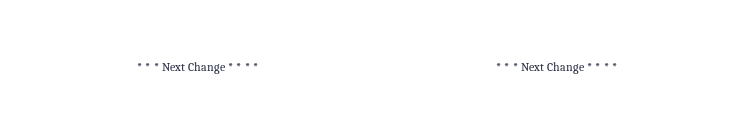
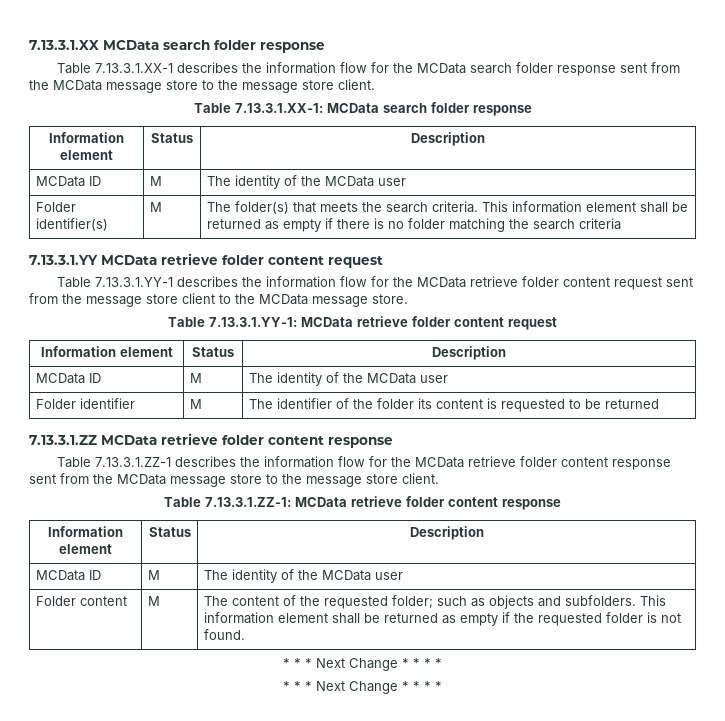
+ 7.13.3.1.XX MCData search folder response
+ Table 7.13.3.1.XX-1 describes the information flow for the MCData search folder response sent from the MCData message store to the message store client.
+ Table 7.13.3.1.XX-1: MCData search folder response
+ Information element | Status | Description
+ MCData ID | M | The identity of the MCData user
+ Folder identifier(s) | M | The folder(s) that meets the search criteria. This information element shall be returned as empty if there is no folder matching the search criteria
+ 7.13.3.1.YY MCData retrieve folder content request
+ Table 7.13.3.1.YY-1 describes the information flow for the MCData retrieve folder content request sent from the message store client to the MCData message store.
+ Table 7.13.3.1.YY-1: MCData retrieve folder content request
+ Information element | Status | Description
+ MCData ID | M | The identity of the MCData user
+ Folder identifier | M | The identifier of the folder its content is requested to be returned
+ 7.13.3.1.ZZ MCData retrieve folder content response
+ Table 7.13.3.1.ZZ-1 describes the information flow for the MCData retrieve folder content response sent from the MCData message store to the message store client.
+ Table 7.13.3.1.ZZ-1: MCData retrieve folder content response
+ Information element | Status | Description
+ MCData ID | M | The identity of the MCData user
+ Folder content | M | The content of the requested folder; such as objects and subfolders. This information element shall be returned as empty if the requested folder is not found.

